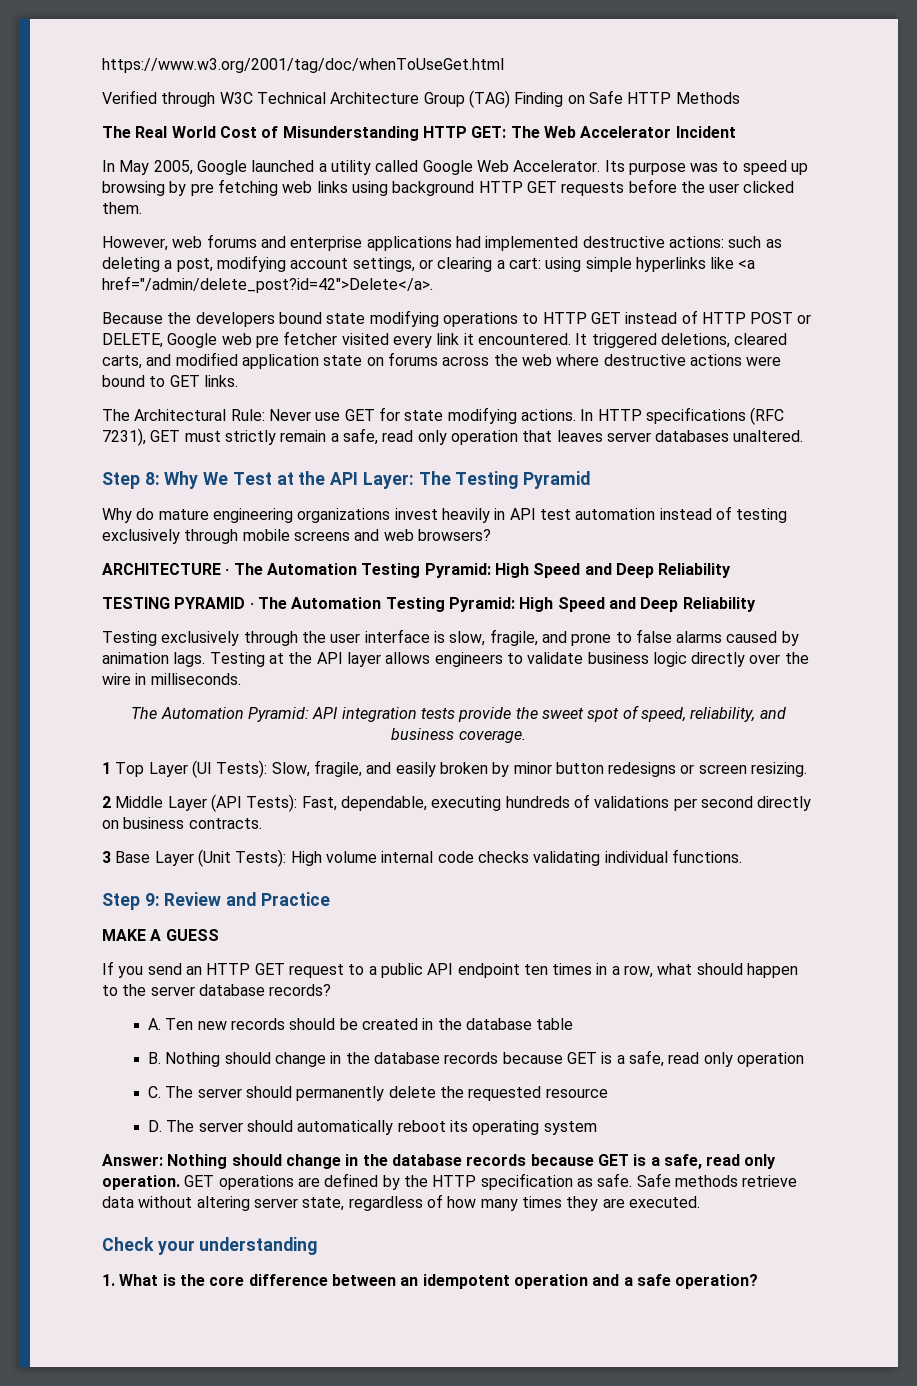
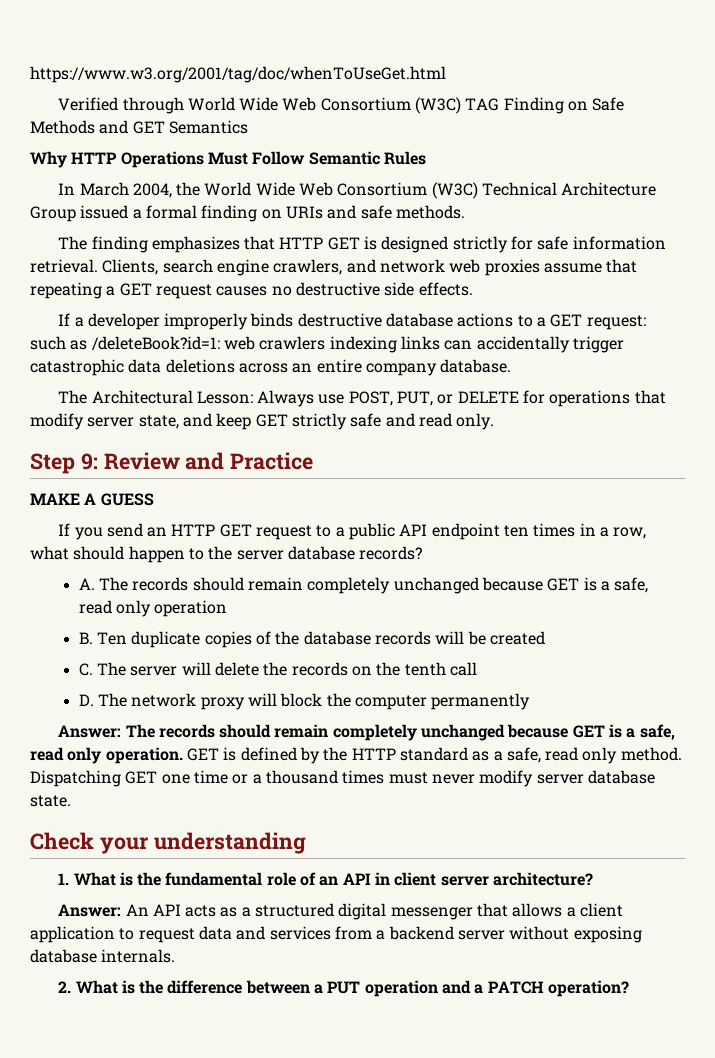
- Verified through W3C Technical Architecture Group (TAG) Finding on Safe HTTP Methods
- The Real World Cost of Misunderstanding HTTP GET: The Web Accelerator Incident
- In May 2005, Google launched a utility called Google Web Accelerator. Its purpose was to speed up browsing by pre fetching web links using background HTTP GET requests before the user clicked them.
- However, web forums and enterprise applications had implemented destructive actions: such as deleting a post, modifying account settings, or clearing a cart: using simple hyperlinks like <a href="/admin/delete_post?id=42">Delete</a>.
- Because the developers bound state modifying operations to HTTP GET instead of HTTP POST or DELETE, Google web pre fetcher visited every link it encountered. It triggered deletions, cleared carts, and modified application state on forums across the web where destructive actions were bound to GET links.
- The Architectural Rule: Never use GET for state modifying actions. In HTTP specifications (RFC 7231), GET must strictly remain a safe, read only operation that leaves server databases unaltered.
- Step 8: Why We Test at the API Layer: The Testing Pyramid
- Why do mature engineering organizations invest heavily in API test automation instead of testing exclusively through mobile screens and web browsers?
- ARCHITECTURE · The Automation Testing Pyramid: High Speed and Deep Reliability
- TESTING PYRAMID · The Automation Testing Pyramid: High Speed and Deep Reliability
- Testing exclusively through the user interface is slow, fragile, and prone to false alarms caused by animation lags. Testing at the API layer allows engineers to validate business logic directly over the wire in milliseconds.
- The Automation Pyramid: API integration tests provide the sweet spot of speed, reliability, and business coverage.
- 1 Top Layer (UI Tests): Slow, fragile, and easily broken by minor button redesigns or screen resizing.
- 2 Middle Layer (API Tests): Fast, dependable, executing hundreds of validations per second directly on business contracts.
- 3 Base Layer (Unit Tests): High volume internal code checks validating individual functions.
+ Verified through World Wide Web Consortium (W3C) TAG Finding on Safe Methods and GET Semantics
+ Why HTTP Operations Must Follow Semantic Rules
+ In March 2004, the World Wide Web Consortium (W3C) Technical Architecture Group issued a formal finding on URIs and safe methods.
+ The finding emphasizes that HTTP GET is designed strictly for safe information retrieval. Clients, search engine crawlers, and network web proxies assume that repeating a GET request causes no destructive side effects.
+ If a developer improperly binds destructive database actions to a GET request: such as /deleteBook?id=1: web crawlers indexing links can accidentally trigger catastrophic data deletions across an entire company database.
+ The Architectural Lesson: Always use POST, PUT, or DELETE for operations that modify server state, and keep GET strictly safe and read only.
- A. Ten new records should be created in the database table
- B. Nothing should change in the database records because GET is a safe, read only operation
+ A. The records should remain completely unchanged because GET is a safe, read only operation
- C. The server should permanently delete the requested resource
- D. The server should automatically reboot its operating system
- Answer: Nothing should change in the database records because GET is a safe, read only operation.
+ B. Ten duplicate copies of the database records will be created
+ C. The server will delete the records on the tenth call
+ D. The network proxy will block the computer permanently
+ Answer: The records should remain completely unchanged because GET is a safe, read only operation.
- GET operations are defined by the HTTP specification as safe. Safe methods retrieve data without altering server state, regardless of how many times they are executed.
+ GET is defined by the HTTP standard as a safe, read only method. Dispatching GET one time or a thousand times must never modify server database state.
- 1. What is the core difference between an idempotent operation and a safe operation?
+ 1. What is the fundamental role of an API in client server architecture?
+ Answer: An API acts as a structured digital messenger that allows a client application to request data and services from a backend server without exposing database internals.
+ 2. What is the difference between a PUT operation and a PATCH operation?

